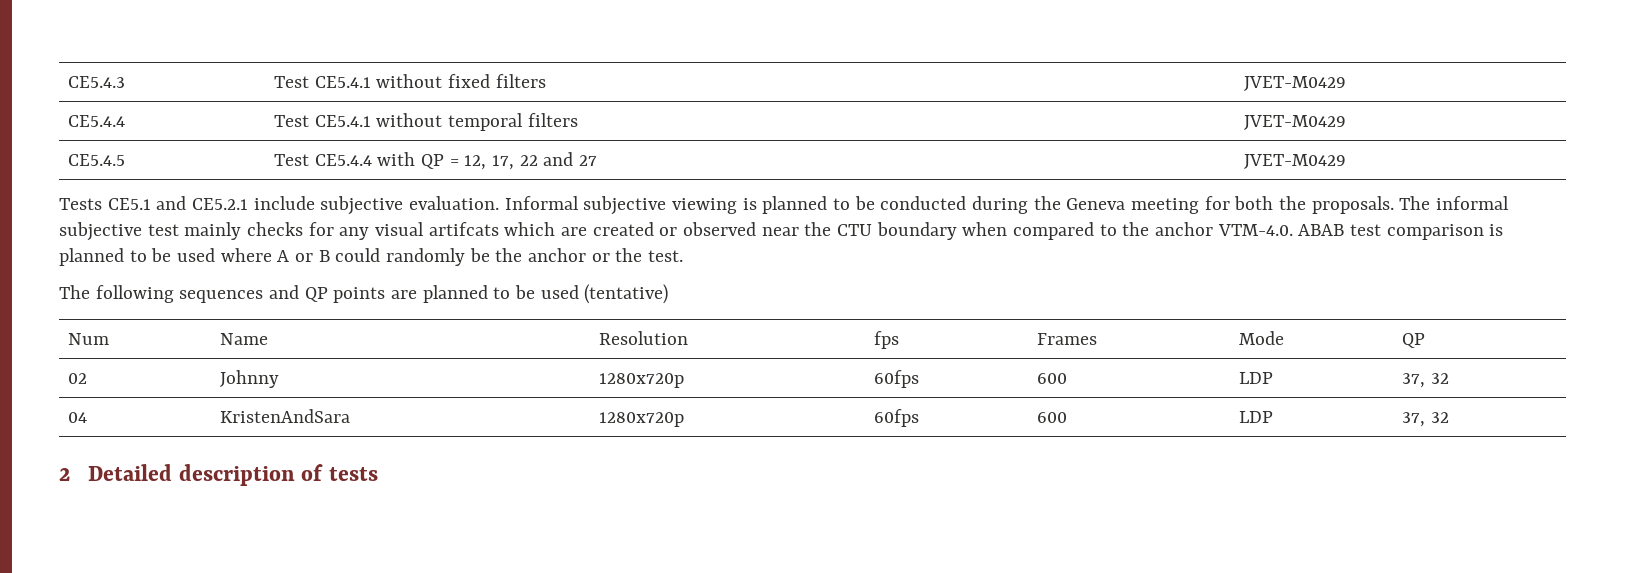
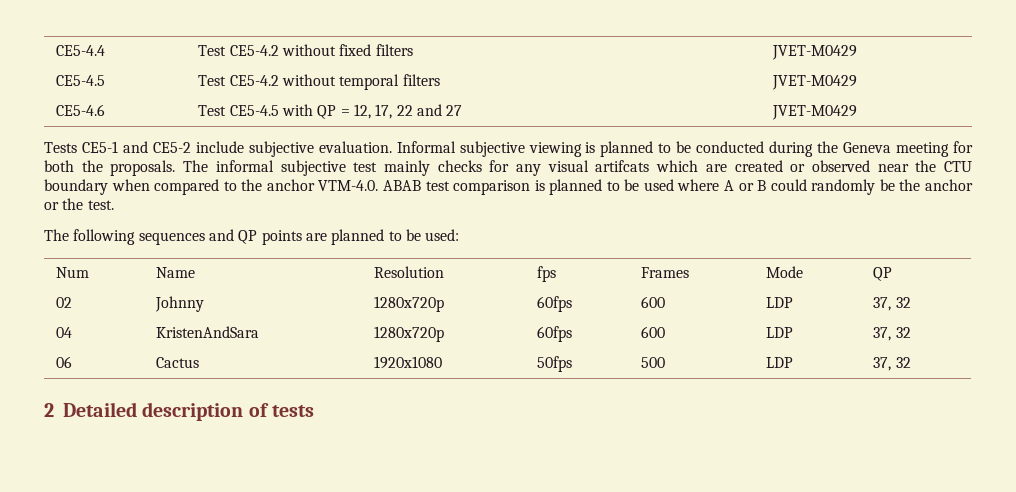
- CE5.4.3 | Test CE5.4.1 without fixed filters | JVET-M0429
+ CE5-4.4 | Test CE5-4.2 without fixed filters | JVET-M0429
- CE5.4.4 | Test CE5.4.1 without temporal filters | JVET-M0429
+ CE5-4.5 | Test CE5-4.2 without temporal filters | JVET-M0429
- CE5.4.5 | Test CE5.4.4 with QP = 12, 17, 22 and 27 | JVET-M0429
+ CE5-4.6 | Test CE5-4.5 with QP = 12, 17, 22 and 27 | JVET-M0429
- Tests CE5.1 and CE5.2.1 include subjective evaluation.
+ Tests CE5-1 and CE5-2 include subjective evaluation.
- The following sequences and QP points are planned to be used (tentative)
+ The following sequences and QP points are planned to be used:
+ 06 | Cactus | 1920x1080 | 50fps | 500 | LDP | 37, 32

